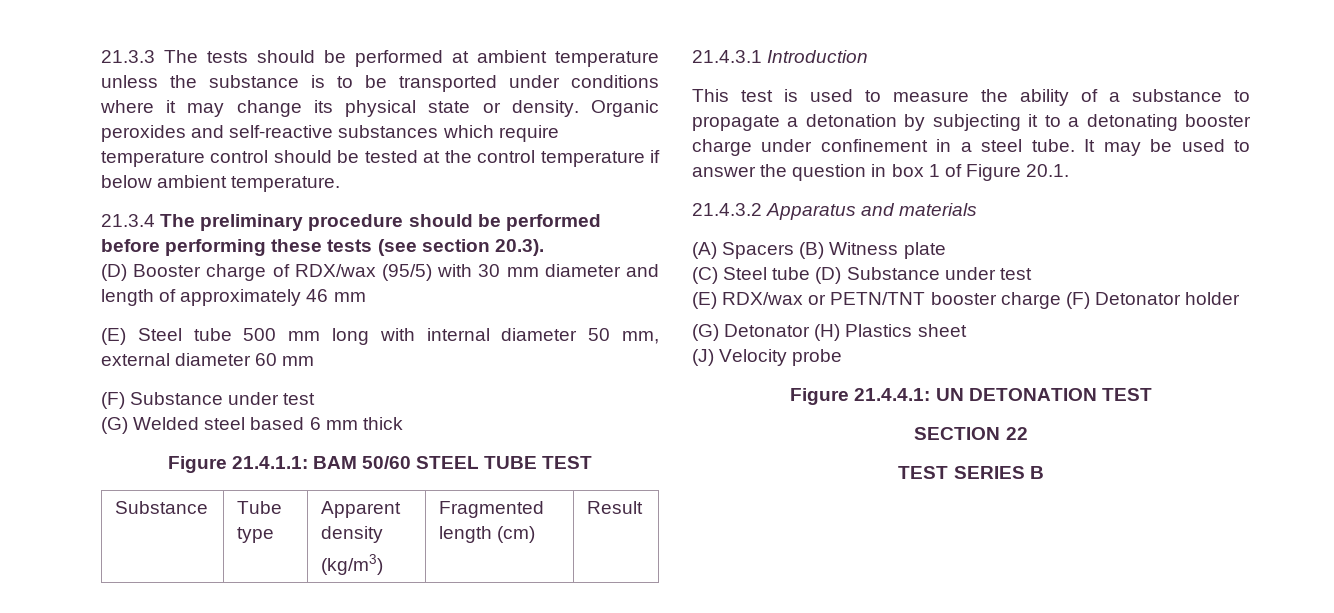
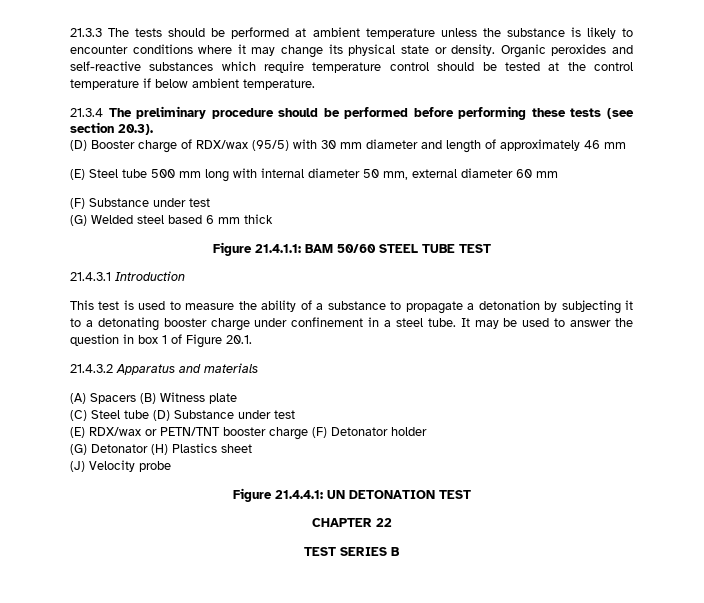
- 21.3.3 The tests should be performed at ambient temperature unless the substance is to be transported under conditions where it may change its physical state or density.
+ 21.3.3 The tests should be performed at ambient temperature unless the substance is likely to encounter conditions where it may change its physical state or density.
- Substance | Tube type | Apparent density
- (kg/m3) | Fragmented length (cm) | Result
- SECTION 22
+ CHAPTER 22

